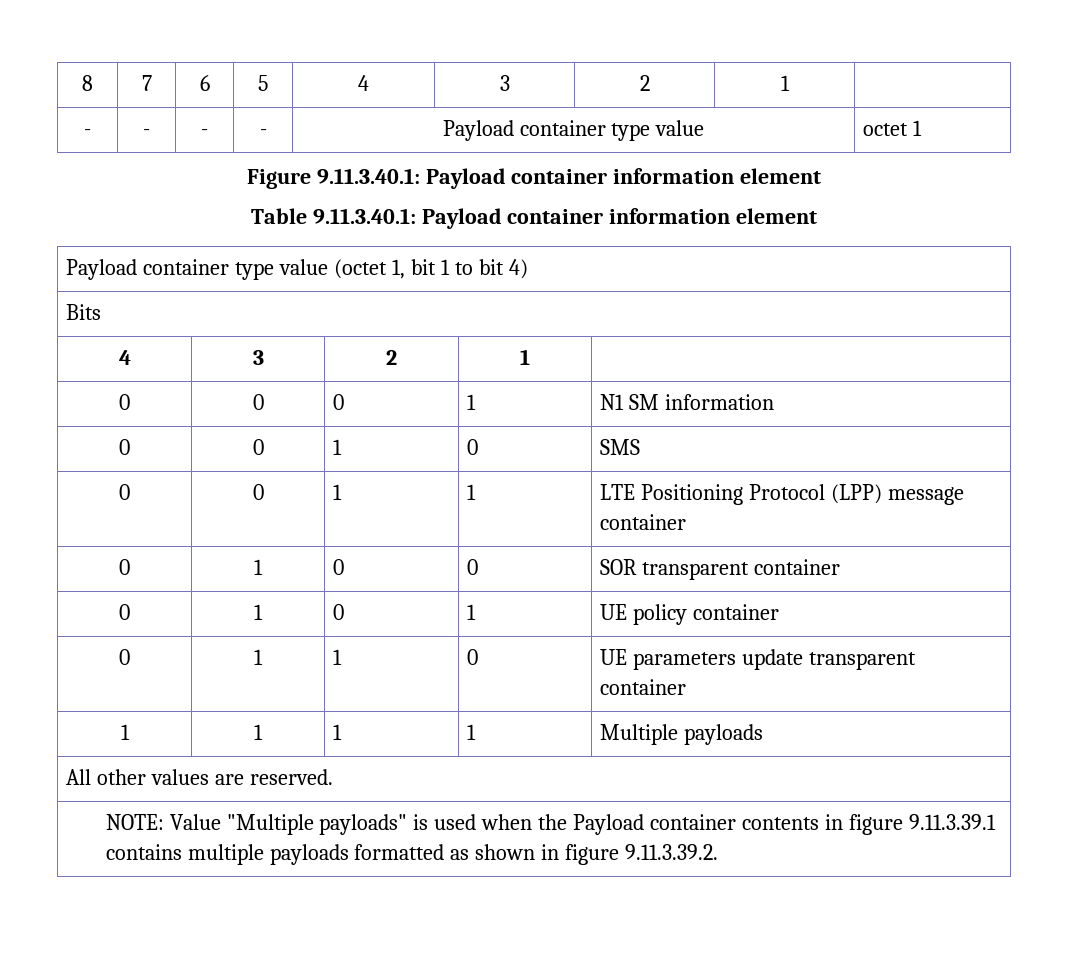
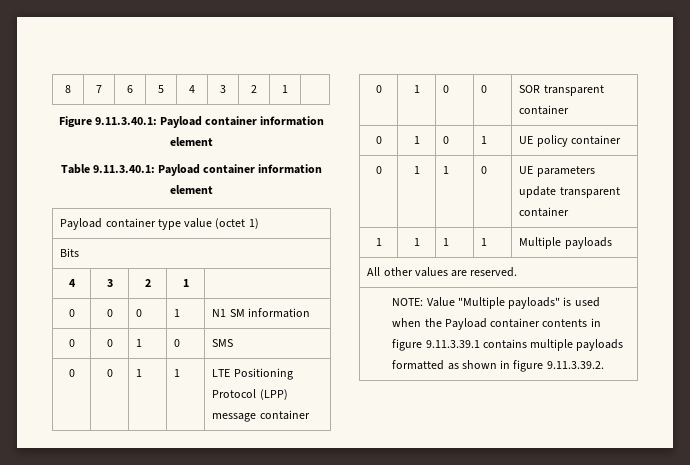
- - | - | - | - | Payload container type value | octet 1
- Payload container type value (octet 1, bit 1 to bit 4)
+ Payload container type value (octet 1)

